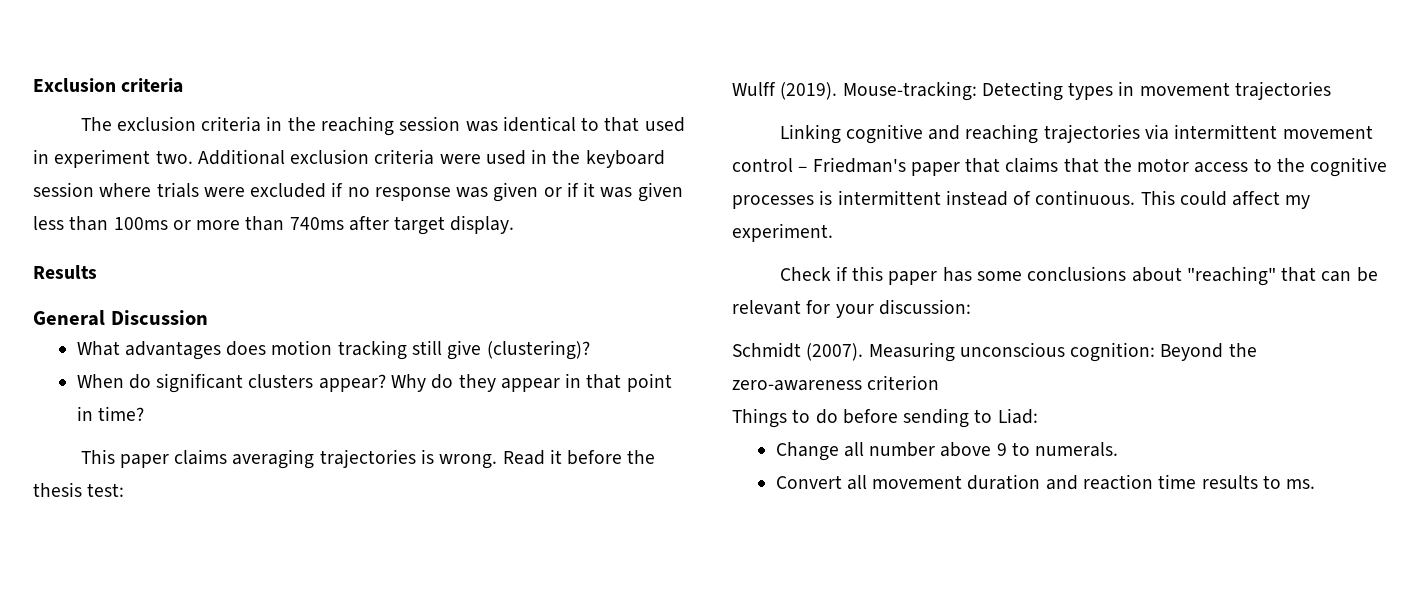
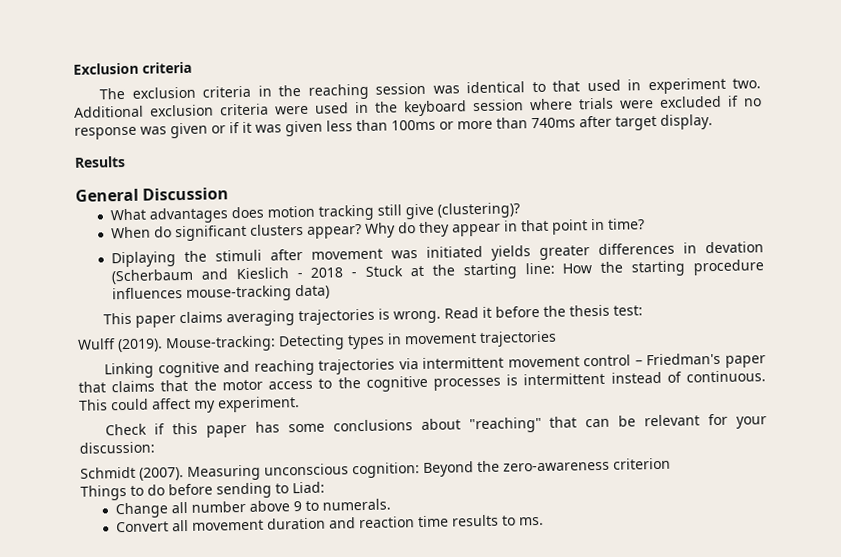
+ Diplaying the stimuli after movement was initiated yields greater differences in devation (Scherbaum and Kieslich - 2018 - Stuck at the starting line: How the starting procedure influences mouse-tracking data)

